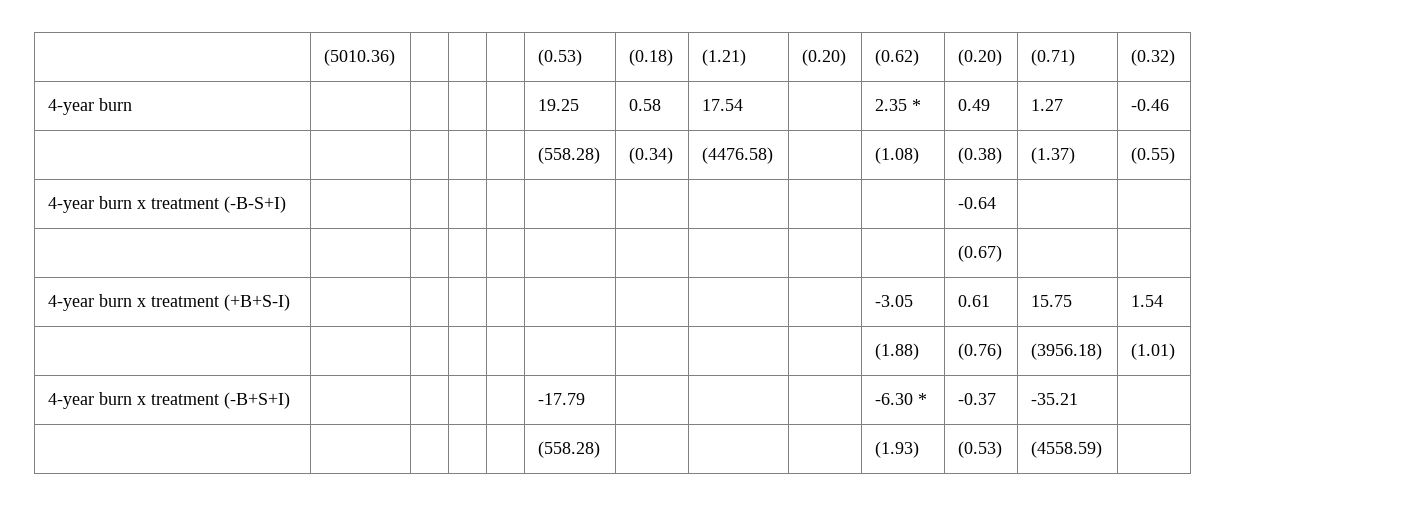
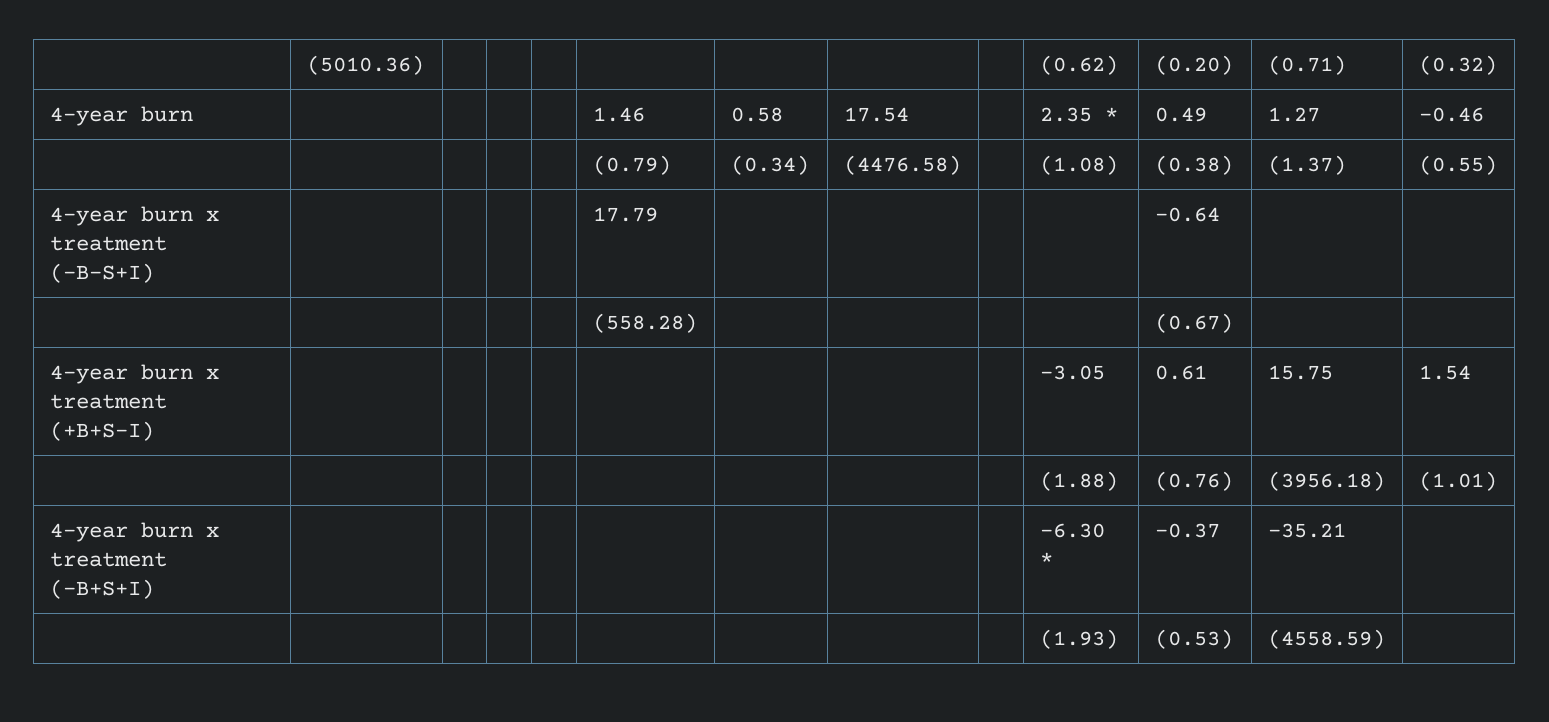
- | (5010.36) | | | | (0.53) | (0.18) | (1.21) | (0.20) | (0.62) | (0.20) | (0.71) | (0.32)
+ | (5010.36) | | | | | | | | (0.62) | (0.20) | (0.71) | (0.32)
- 4-year burn | | | | | 19.25 | 0.58 | 17.54 | | 2.35 * | 0.49 | 1.27 | -0.46
+ 4-year burn | | | | | 1.46 | 0.58 | 17.54 | | 2.35 * | 0.49 | 1.27 | -0.46
- | | | | | (558.28) | (0.34) | (4476.58) | | (1.08) | (0.38) | (1.37) | (0.55)
+ | | | | | (0.79) | (0.34) | (4476.58) | | (1.08) | (0.38) | (1.37) | (0.55)
- 4-year burn x treatment (-B-S+I) | | | | | | | | | | -0.64 | |
+ 4-year burn x treatment (-B-S+I) | | | | | 17.79 | | | | | -0.64 | |
- | | | | | | | | | | (0.67) | |
+ | | | | | (558.28) | | | | | (0.67) | |
- 4-year burn x treatment (-B+S+I) | | | | | -17.79 | | | | -6.30 * | -0.37 | -35.21 |
+ 4-year burn x treatment (-B+S+I) | | | | | | | | | -6.30 * | -0.37 | -35.21 |
- | | | | | (558.28) | | | | (1.93) | (0.53) | (4558.59) |
+ | | | | | | | | | (1.93) | (0.53) | (4558.59) |

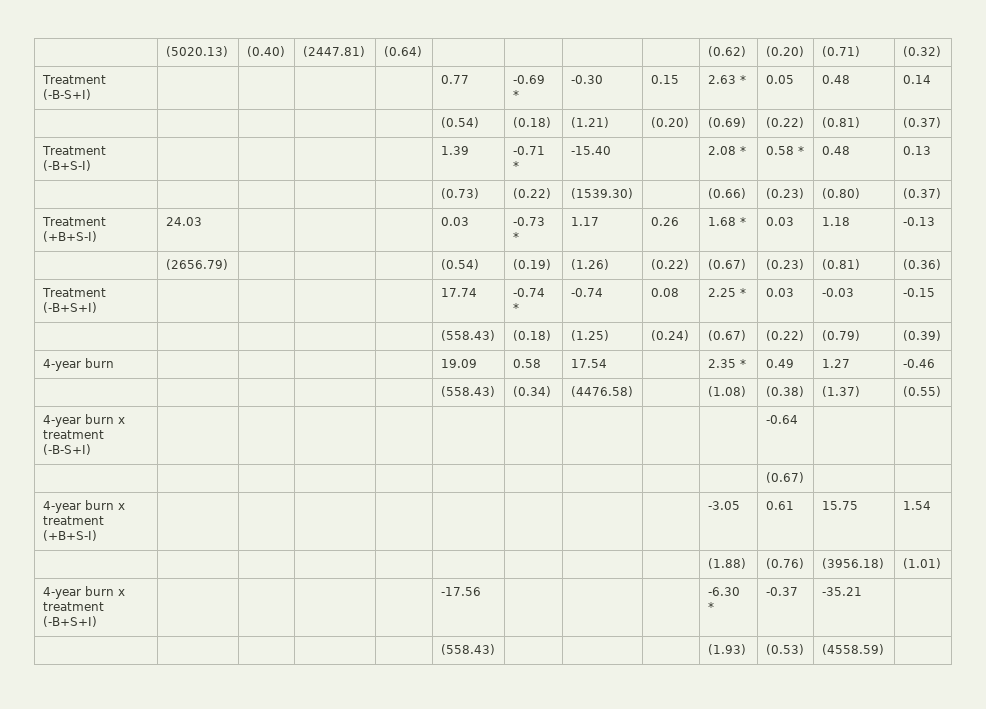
- | (5010.36) | | | | | | | | (0.62) | (0.20) | (0.71) | (0.32)
+ | (5020.13) | (0.40) | (2447.81) | (0.64) | | | | | (0.62) | (0.20) | (0.71) | (0.32)
+ Treatment (-B-S+I) | | | | | 0.77 | -0.69 * | -0.30 | 0.15 | 2.63 * | 0.05 | 0.48 | 0.14
+ | | | | | (0.54) | (0.18) | (1.21) | (0.20) | (0.69) | (0.22) | (0.81) | (0.37)
+ Treatment (-B+S-I) | | | | | 1.39 | -0.71 * | -15.40 | | 2.08 * | 0.58 * | 0.48 | 0.13
+ | | | | | (0.73) | (0.22) | (1539.30) | | (0.66) | (0.23) | (0.80) | (0.37)
+ Treatment (+B+S-I) | 24.03 | | | | 0.03 | -0.73 * | 1.17 | 0.26 | 1.68 * | 0.03 | 1.18 | -0.13
+ | (2656.79) | | | | (0.54) | (0.19) | (1.26) | (0.22) | (0.67) | (0.23) | (0.81) | (0.36)
+ Treatment (-B+S+I) | | | | | 17.74 | -0.74 * | -0.74 | 0.08 | 2.25 * | 0.03 | -0.03 | -0.15
+ | | | | | (558.43) | (0.18) | (1.25) | (0.24) | (0.67) | (0.22) | (0.79) | (0.39)
- 4-year burn | | | | | 1.46 | 0.58 | 17.54 | | 2.35 * | 0.49 | 1.27 | -0.46
+ 4-year burn | | | | | 19.09 | 0.58 | 17.54 | | 2.35 * | 0.49 | 1.27 | -0.46
- | | | | | (0.79) | (0.34) | (4476.58) | | (1.08) | (0.38) | (1.37) | (0.55)
+ | | | | | (558.43) | (0.34) | (4476.58) | | (1.08) | (0.38) | (1.37) | (0.55)
- 4-year burn x treatment (-B-S+I) | | | | | 17.79 | | | | | -0.64 | |
+ 4-year burn x treatment (-B-S+I) | | | | | | | | | | -0.64 | |
- | | | | | (558.28) | | | | | (0.67) | |
+ | | | | | | | | | | (0.67) | |
- 4-year burn x treatment (-B+S+I) | | | | | | | | | -6.30 * | -0.37 | -35.21 |
+ 4-year burn x treatment (-B+S+I) | | | | | -17.56 | | | | -6.30 * | -0.37 | -35.21 |
- | | | | | | | | | (1.93) | (0.53) | (4558.59) |
+ | | | | | (558.43) | | | | (1.93) | (0.53) | (4558.59) |

